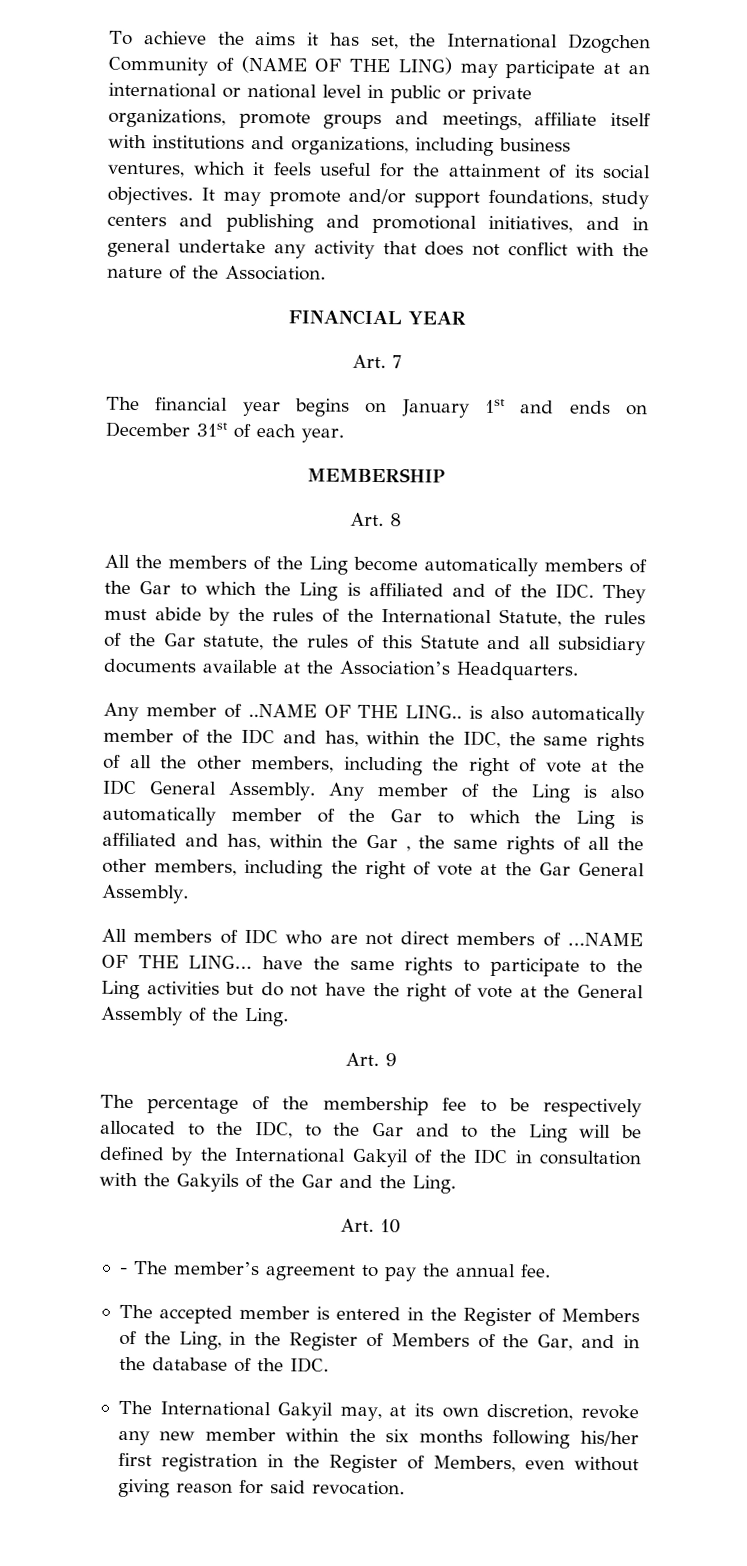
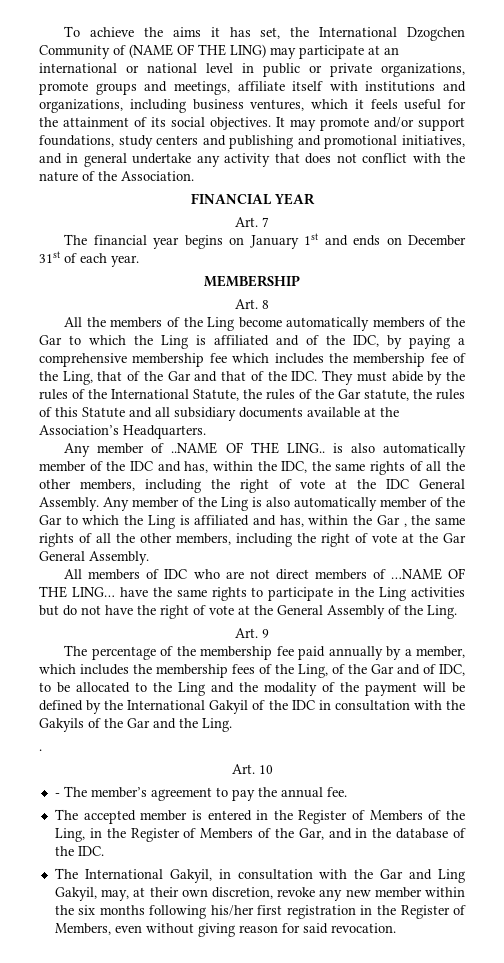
- All the members of the Ling become automatically members of the Gar to which the Ling is affiliated and of the IDC. They must abide by the rules of the International Statute, the rules of the Gar statute, the rules of this Statute and all subsidiary documents available at the Association’s Headquarters.
+ All the members of the Ling become automatically members of the Gar to which the Ling is affiliated and of the IDC, by paying a comprehensive membership fee which includes the membership fee of the Ling, that of the Gar and that of the IDC. They must abide by the rules of the International Statute, the rules of the Gar statute, the rules of this Statute and all subsidiary documents available at the Association’s Headquarters.
- All members of IDC who are not direct members of …NAME OF THE LING… have the same rights to participate to the Ling activities but do not have the right of vote at the General Assembly of the Ling.
+ All members of IDC who are not direct members of …NAME OF THE LING… have the same rights to participate in the Ling activities but do not have the right of vote at the General Assembly of the Ling.
- The percentage of the membership fee to be respectively allocated to the IDC, to the Gar and to the Ling will be defined by the International Gakyil of the IDC in consultation with the Gakyils of the Gar and the Ling.
+ The percentage of the membership fee paid annually by a member, which includes the membership fees of the Ling, of the Gar and of IDC, to be allocated to the Ling and the modality of the payment will be defined by the International Gakyil of the IDC in consultation with the Gakyils of the Gar and the Ling.
+ .
- The International Gakyil may, at its own discretion, revoke any new member within the six months following his/her first registration in the Register of Members, even without giving reason for said revocation.
+ The International Gakyil, in consultation with the Gar and Ling Gakyil, may, at their own discretion, revoke any new member within the six months following his/her first registration in the Register of Members, even without giving reason for said revocation.

